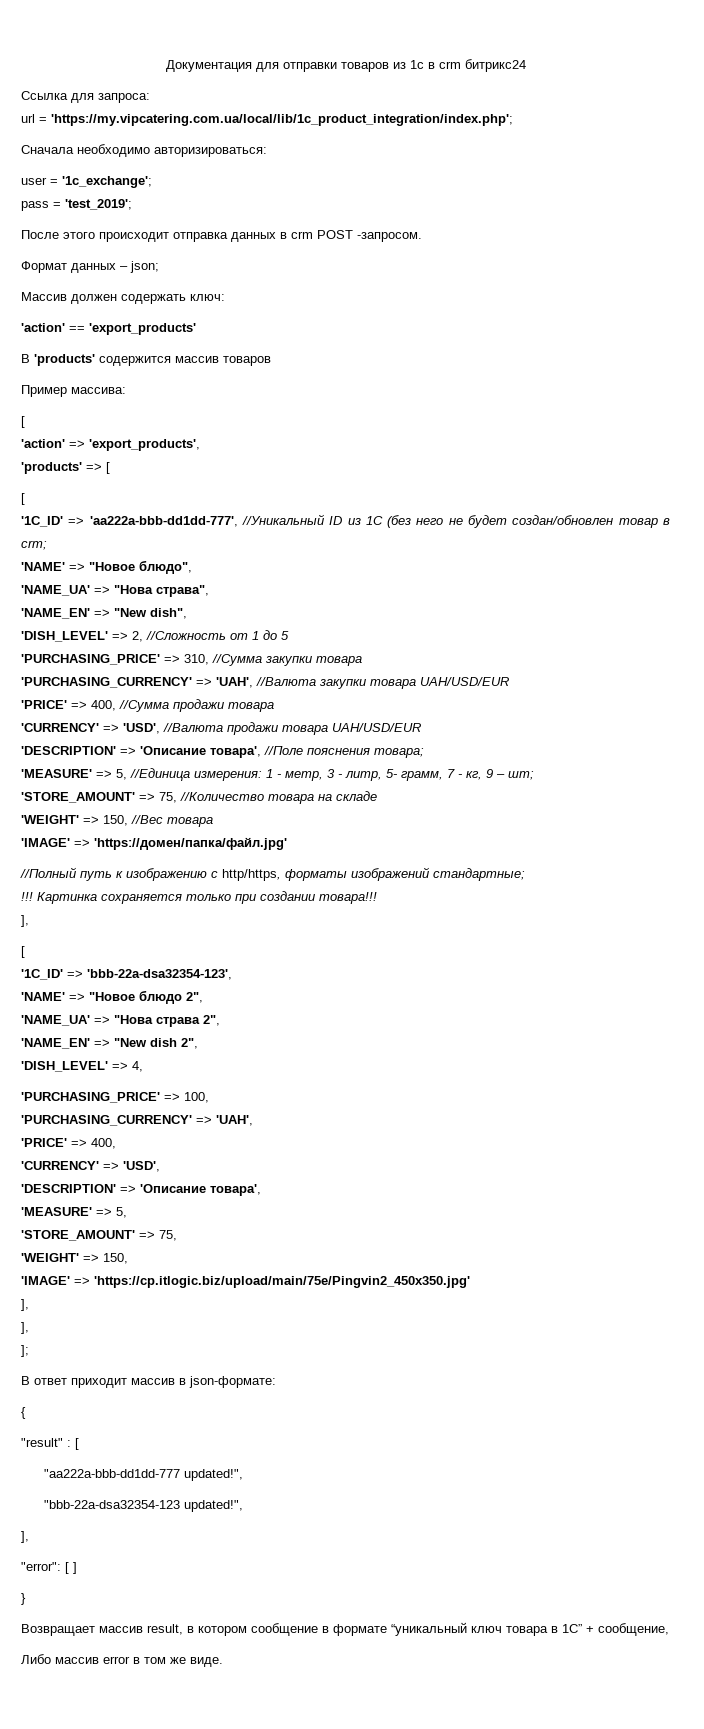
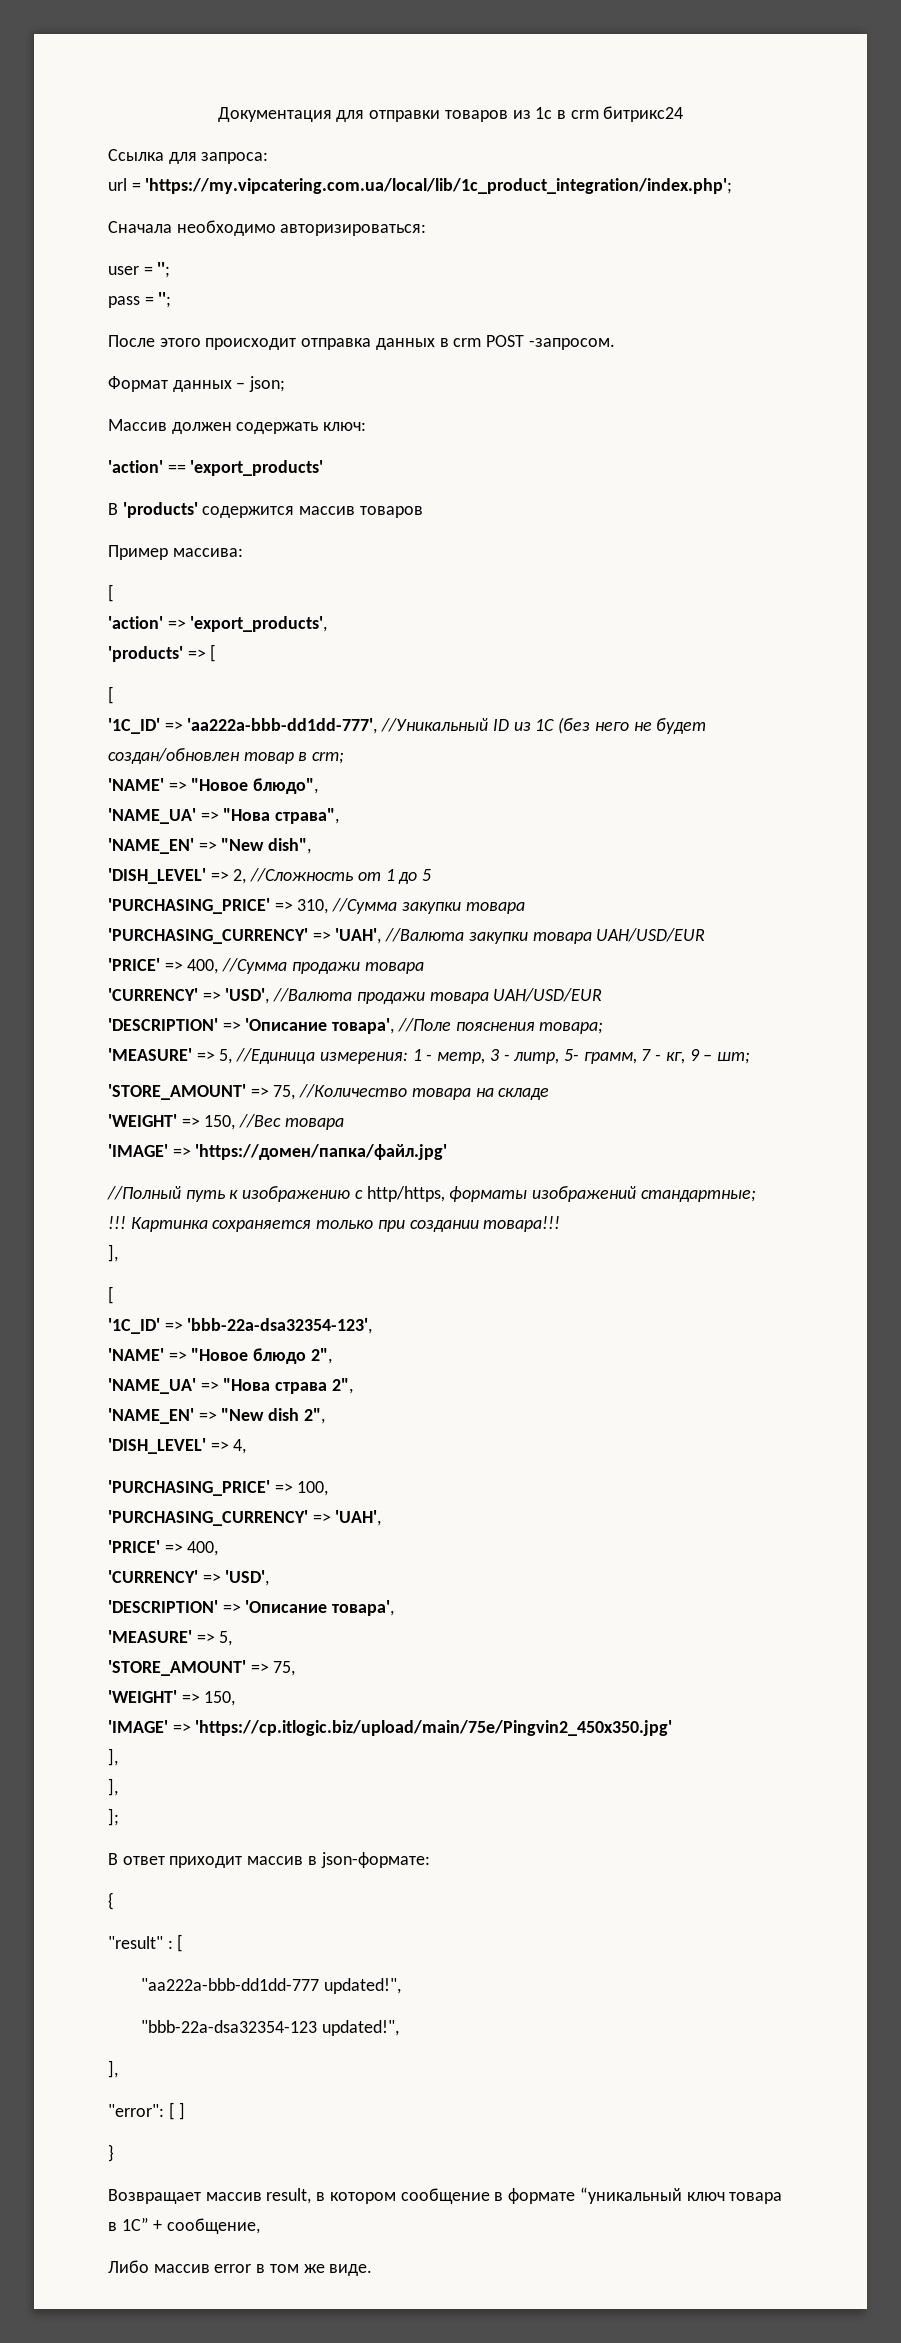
- user = '1c_exchange';
+ user = '';
- pass = 'test_2019';
+ pass = '';

